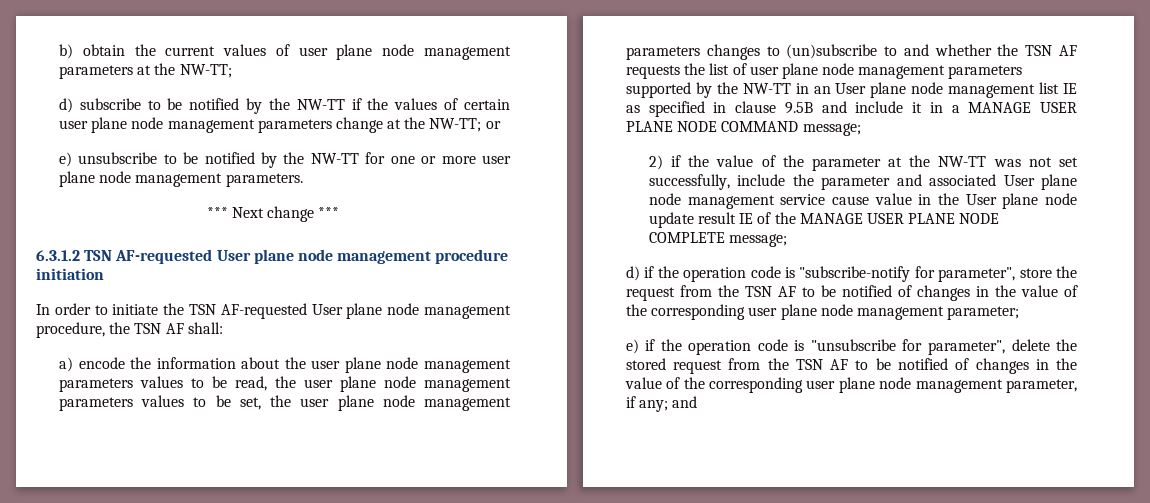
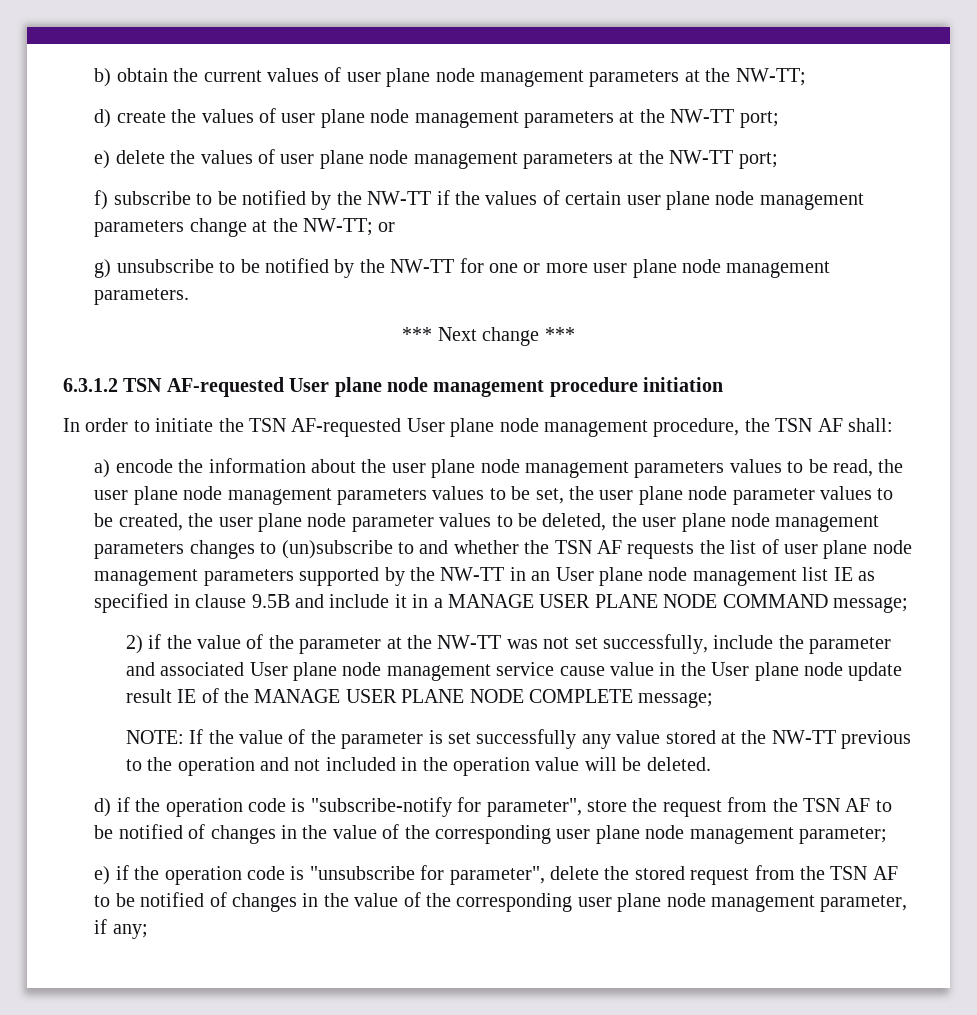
- d) subscribe to be notified by the NW-TT if the values of certain user plane node management parameters change at the NW-TT; or
+ d) create the values of user plane node management parameters at the NW-TT port;
+ e) delete the values of user plane node management parameters at the NW-TT port;
+ f) subscribe to be notified by the NW-TT if the values of certain user plane node management parameters change at the NW-TT; or
- e) unsubscribe to be notified by the NW-TT for one or more user plane node management parameters.
+ g) unsubscribe to be notified by the NW-TT for one or more user plane node management parameters.
- a) encode the information about the user plane node management parameters values to be read, the user plane node management parameters values to be set, the user plane node management parameters changes to (un)subscribe to and whether the TSN AF requests the list of user plane node management parameters supported by the NW-TT in an User plane node management list IE as specified in clause 9.5B and include it in a MANAGE USER PLANE NODE COMMAND message;
+ a) encode the information about the user plane node management parameters values to be read, the user plane node management parameters values to be set, the user plane node parameter values to be created, the user plane node parameter values to be deleted, the user plane node management parameters changes to (un)subscribe to and whether the TSN AF requests the list of user plane node management parameters supported by the NW-TT in an User plane node management list IE as specified in clause 9.5B and include it in a MANAGE USER PLANE NODE COMMAND message;
+ NOTE: If the value of the parameter is set successfully any value stored at the NW-TT previous to the operation and not included in the operation value will be deleted.
- e) if the operation code is "unsubscribe for parameter", delete the stored request from the TSN AF to be notified of changes in the value of the corresponding user plane node management parameter, if any; and
+ e) if the operation code is "unsubscribe for parameter", delete the stored request from the TSN AF to be notified of changes in the value of the corresponding user plane node management parameter, if any;

